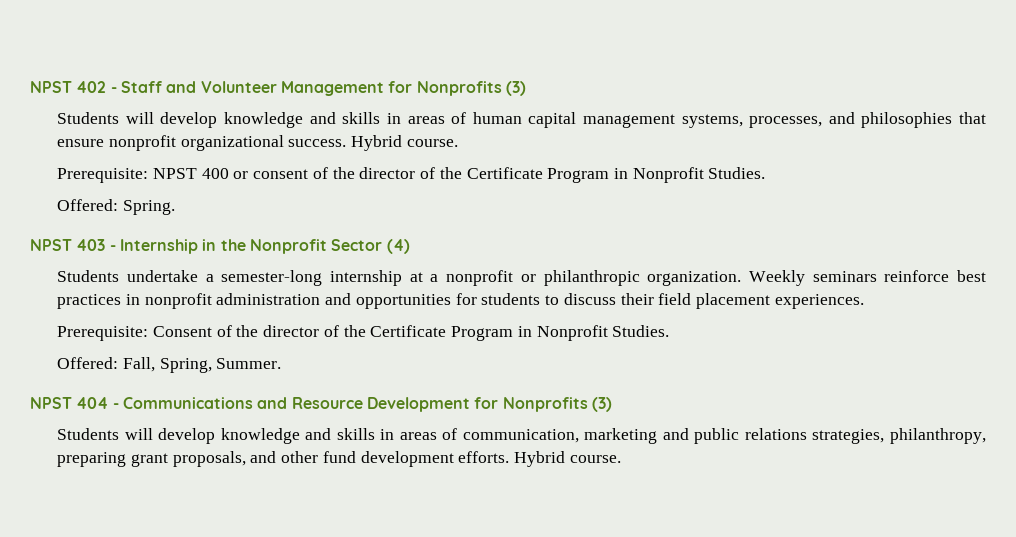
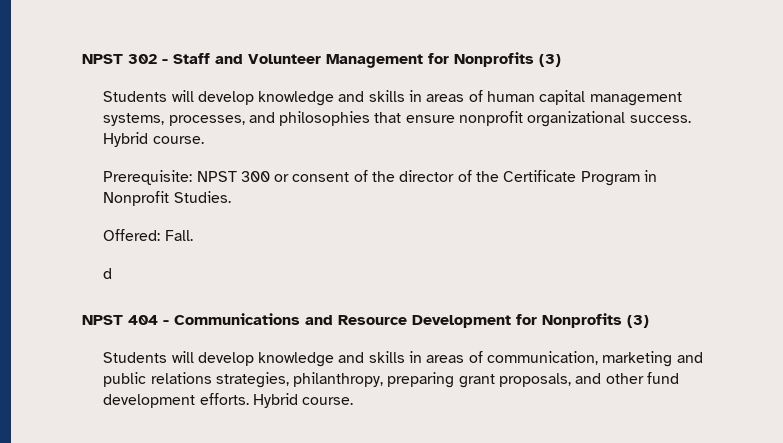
- NPST 402 - Staff and Volunteer Management for Nonprofits (3)
+ NPST 302 - Staff and Volunteer Management for Nonprofits (3)
- Prerequisite: NPST 400 or consent of the director of the Certificate Program in Nonprofit Studies.
+ Prerequisite: NPST 300 or consent of the director of the Certificate Program in Nonprofit Studies.
- Offered: Spring.
- NPST 403 - Internship in the Nonprofit Sector (4)
- Students undertake a semester-long internship at a nonprofit or philanthropic organization. Weekly seminars reinforce best practices in nonprofit administration and opportunities for students to discuss their field placement experiences.
- Prerequisite: Consent of the director of the Certificate Program in Nonprofit Studies.
- Offered: Fall, Spring, Summer.
+ Offered: Fall.
+ d

